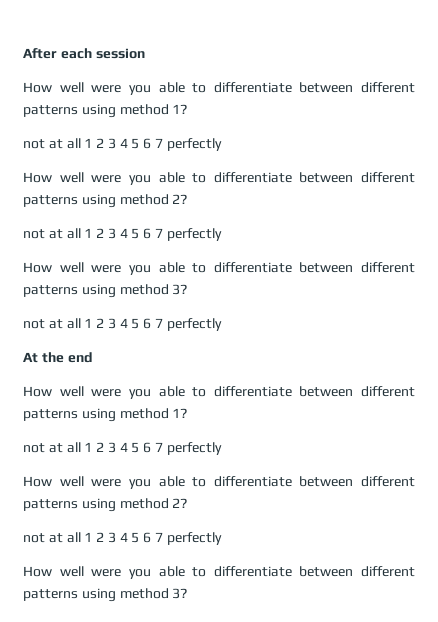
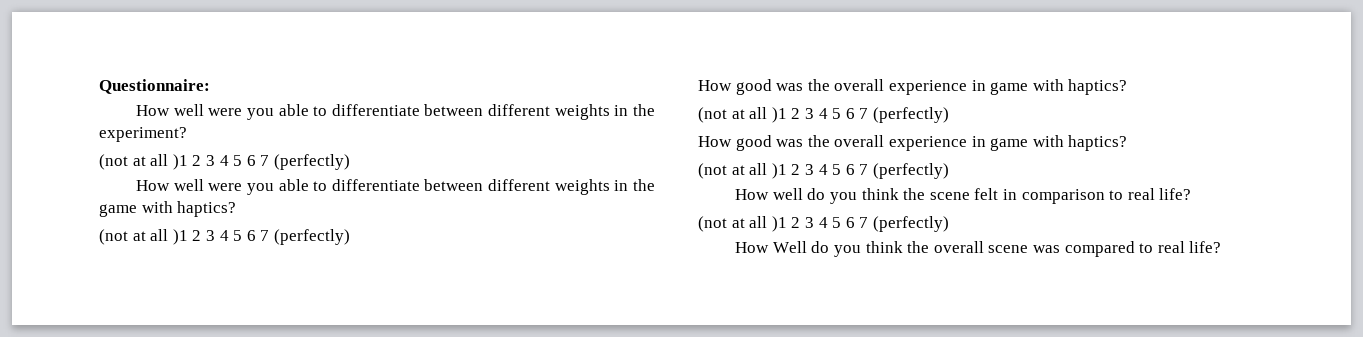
- After each session
- How well were you able to differentiate between different patterns using method 1?
- not at all 1 2 3 4 5 6 7 perfectly
- How well were you able to differentiate between different patterns using method 2?
- not at all 1 2 3 4 5 6 7 perfectly
- How well were you able to differentiate between different patterns using method 3?
- not at all 1 2 3 4 5 6 7 perfectly
- At the end
- How well were you able to differentiate between different patterns using method 1?
- not at all 1 2 3 4 5 6 7 perfectly
- How well were you able to differentiate between different patterns using method 2?
- not at all 1 2 3 4 5 6 7 perfectly
- How well were you able to differentiate between different patterns using method 3?
+ Questionnaire:
+ How well were you able to differentiate between different weights in the experiment?
+ (not at all )1 2 3 4 5 6 7 (perfectly)
+ How well were you able to differentiate between different weights in the game with haptics?
+ (not at all )1 2 3 4 5 6 7 (perfectly)
+ How good was the overall experience in game with haptics?
+ (not at all )1 2 3 4 5 6 7 (perfectly)
+ How good was the overall experience in game with haptics?
+ (not at all )1 2 3 4 5 6 7 (perfectly)
+ How well do you think the scene felt in comparison to real life?
+ (not at all )1 2 3 4 5 6 7 (perfectly)
+ How Well do you think the overall scene was compared to real life?

